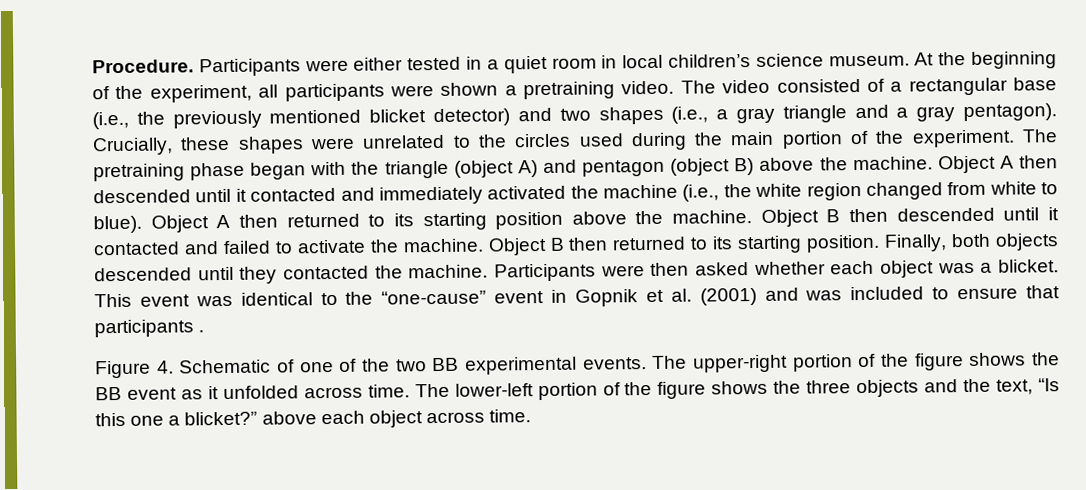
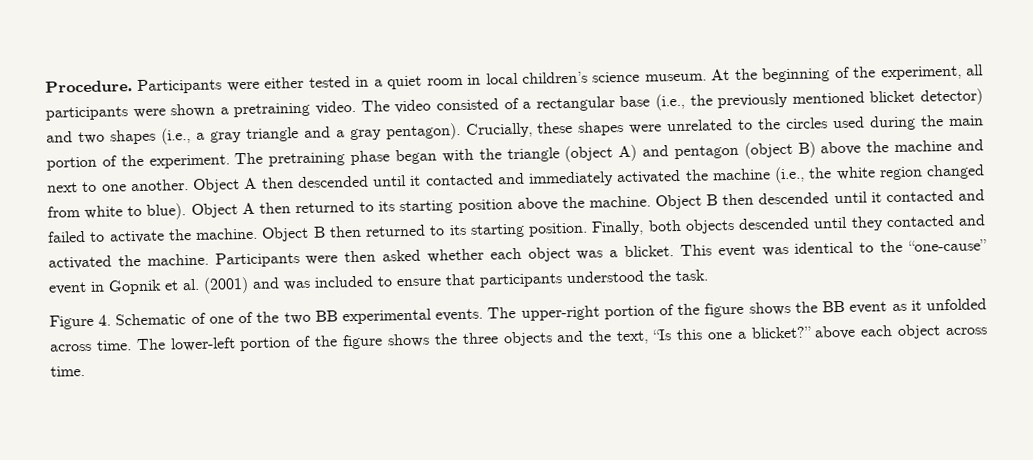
- The pretraining phase began with the triangle (object A) and pentagon (object B) above the machine.
+ The pretraining phase began with the triangle (object A) and pentagon (object B) above the machine and next to one another.
- Finally, both objects descended until they contacted the machine.
+ Finally, both objects descended until they contacted and activated the machine.
- This event was identical to the “one-cause” event in Gopnik et al. (2001) and was included to ensure that participants .
+ This event was identical to the “one-cause” event in Gopnik et al. (2001) and was included to ensure that participants understood the task.

